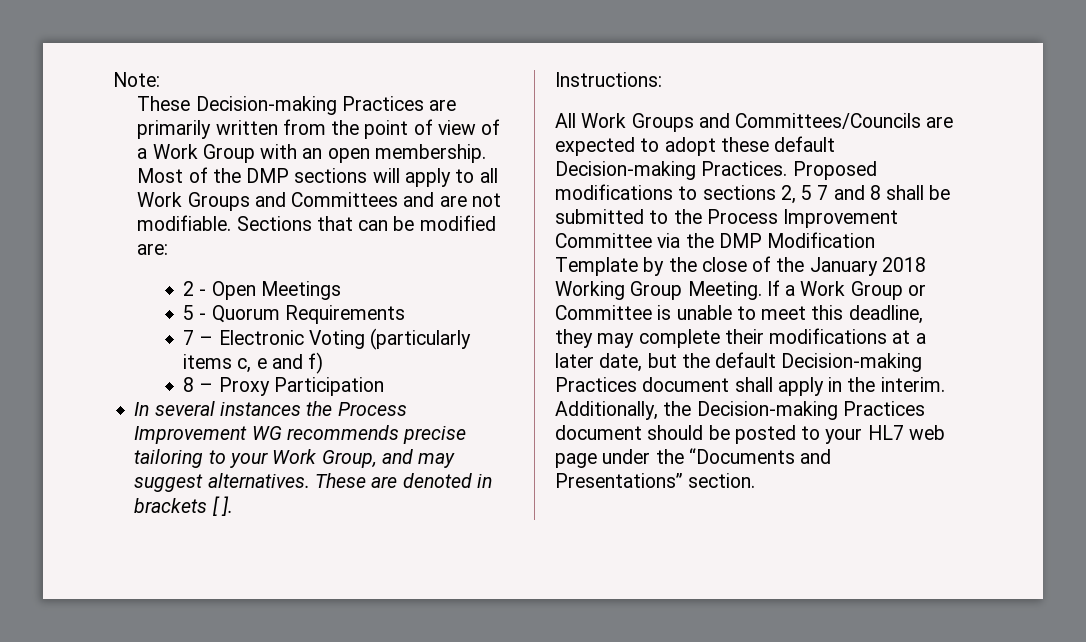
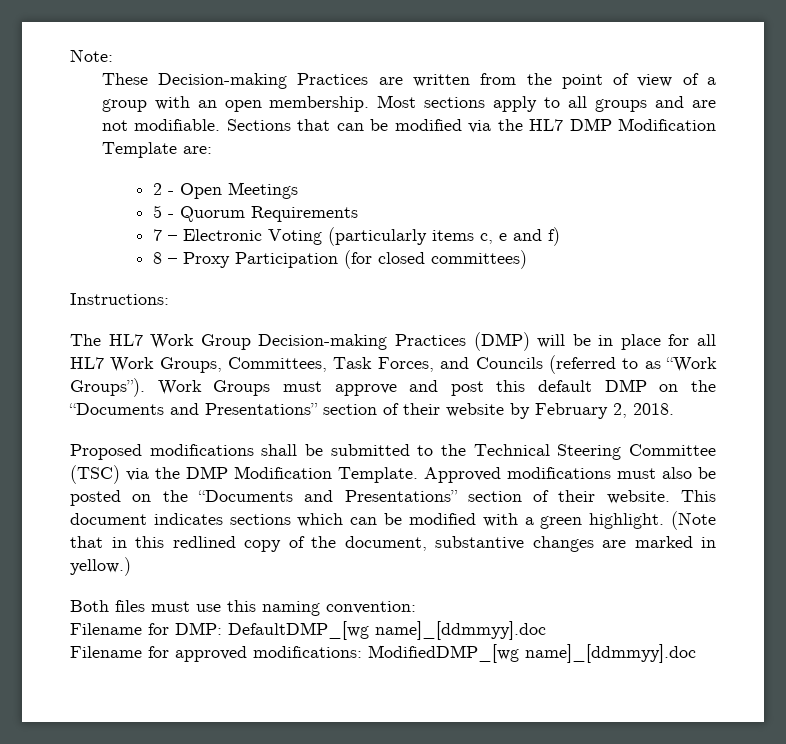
- These Decision-making Practices are primarily written from the point of view of a Work Group with an open membership.
+ These Decision-making Practices are written from the point of view of a group with an open membership.
- Most of the DMP sections will apply to all Work Groups and Committees and are not modifiable.
+ Most sections apply to all groups and are not modifiable.
- Sections that can be modified are:
+ Sections that can be modified via the HL7 DMP Modification Template are:
- 8 – Proxy Participation
- In several instances the Process Improvement WG recommends precise tailoring to your Work Group, and may suggest alternatives. These are denoted in brackets [ ].
+ 8 – Proxy Participation (for closed committees)
  Instructions:
- All Work Groups and Committees/Councils are expected to adopt these default Decision-making Practices. Proposed modifications to sections 2, 5 7 and 8 shall be submitted to the Process Improvement Committee via the DMP Modification Template by the close of the January 2018 Working Group Meeting. If a Work Group or Committee is unable to meet this deadline, they may complete their modifications at a later date, but the default Decision-making Practices document shall apply in the interim. Additionally, the Decision-making Practices document should be posted to your HL7 web page under the “Documents and Presentations” section.
+ The HL7 Work Group Decision-making Practices (DMP) will be in place for all HL7 Work Groups, Committees, Task Forces, and Councils (referred to as “Work Groups”). Work Groups must approve and post this default DMP on the “Documents and Presentations” section of their website by February 2, 2018.
+ Proposed modifications shall be submitted to the Technical Steering Committee (TSC) via the DMP Modification Template. Approved modifications must also be posted on the “Documents and Presentations” section of their website. This document indicates sections which can be modified with a green highlight. (Note that in this redlined copy of the document, substantive changes are marked in yellow.)
+ Both files must use this naming convention:
+ Filename for DMP: DefaultDMP_[wg name]_[ddmmyy].doc
+ Filename for approved modifications: ModifiedDMP_[wg name]_[ddmmyy].doc

